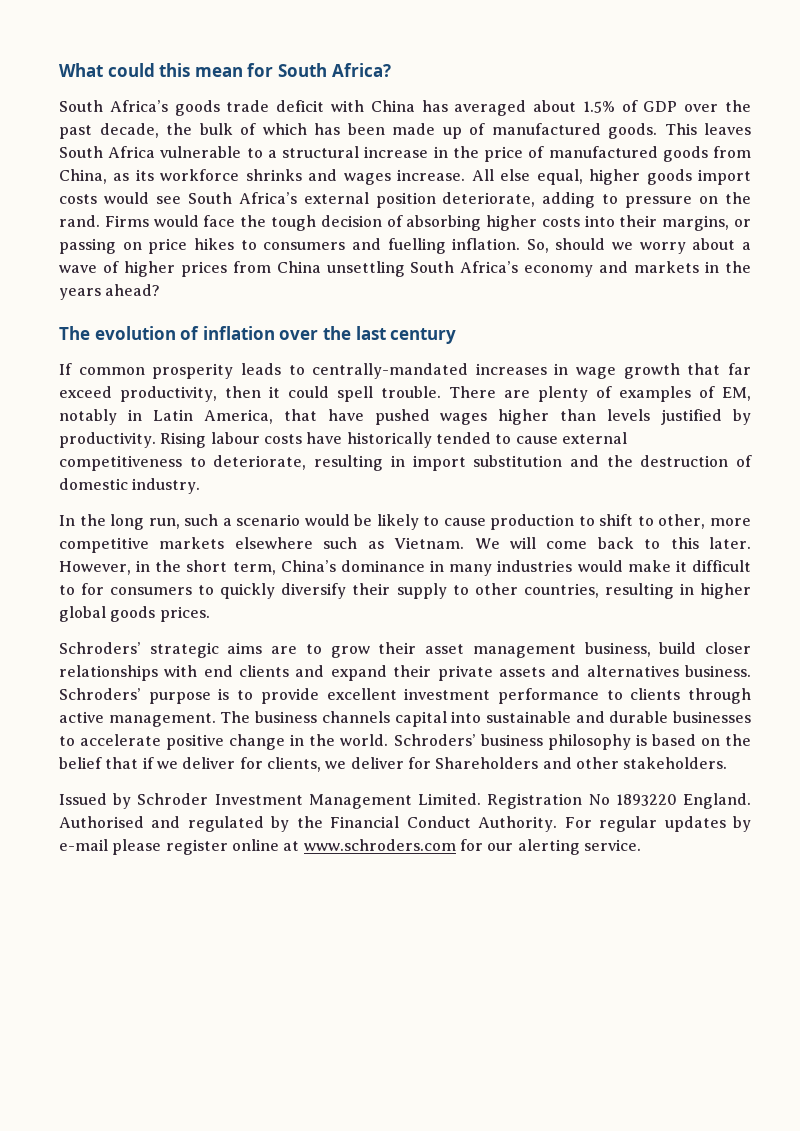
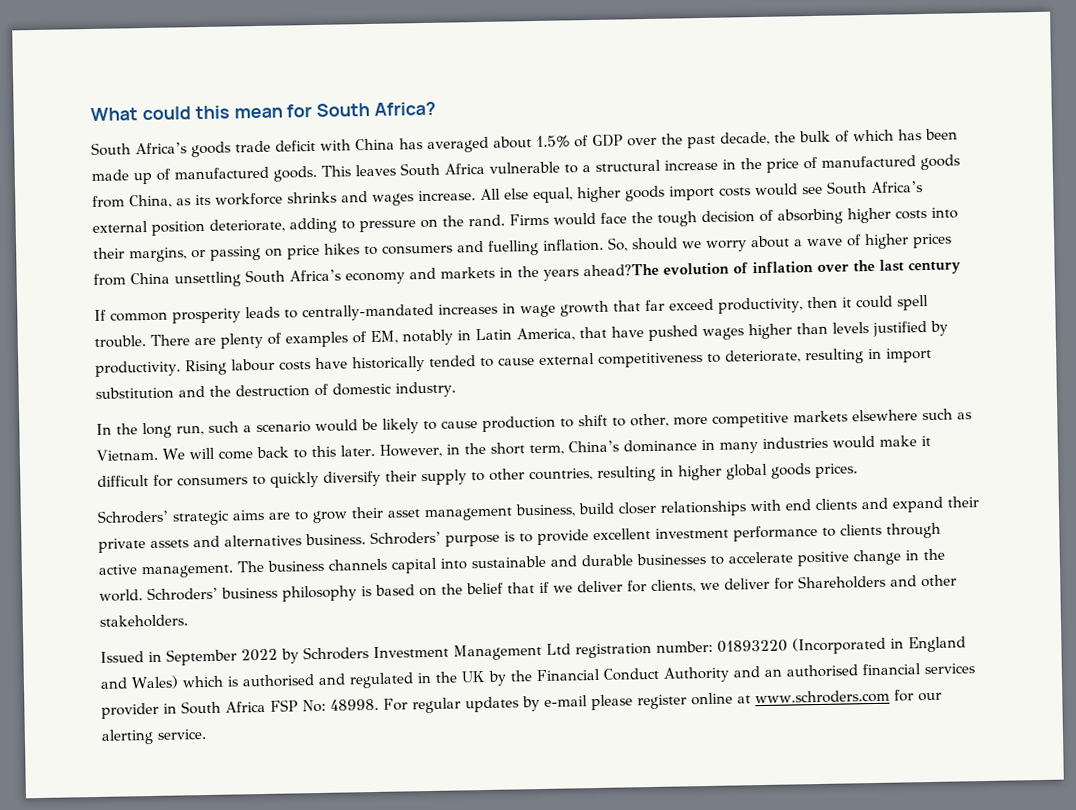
- So, should we worry about a wave of higher prices from China unsettling South Africa’s economy and markets in the years ahead?
- The evolution of inflation over the last century
+ So, should we worry about a wave of higher prices from China unsettling South Africa’s economy and markets in the years ahead?The evolution of inflation over the last century
- However, in the short term, China’s dominance in many industries would make it difficult to for consumers to quickly diversify their supply to other countries, resulting in higher global goods prices.
+ However, in the short term, China’s dominance in many industries would make it difficult for consumers to quickly diversify their supply to other countries, resulting in higher global goods prices.
- Issued by Schroder Investment Management Limited. Registration No 1893220 England. Authorised and regulated by the Financial Conduct Authority.
+ Issued in September 2022 by Schroders Investment Management Ltd registration number: 01893220 (Incorporated in England and Wales) which is authorised and regulated in the UK by the Financial Conduct Authority and an authorised financial services provider in South Africa FSP No: 48998.

